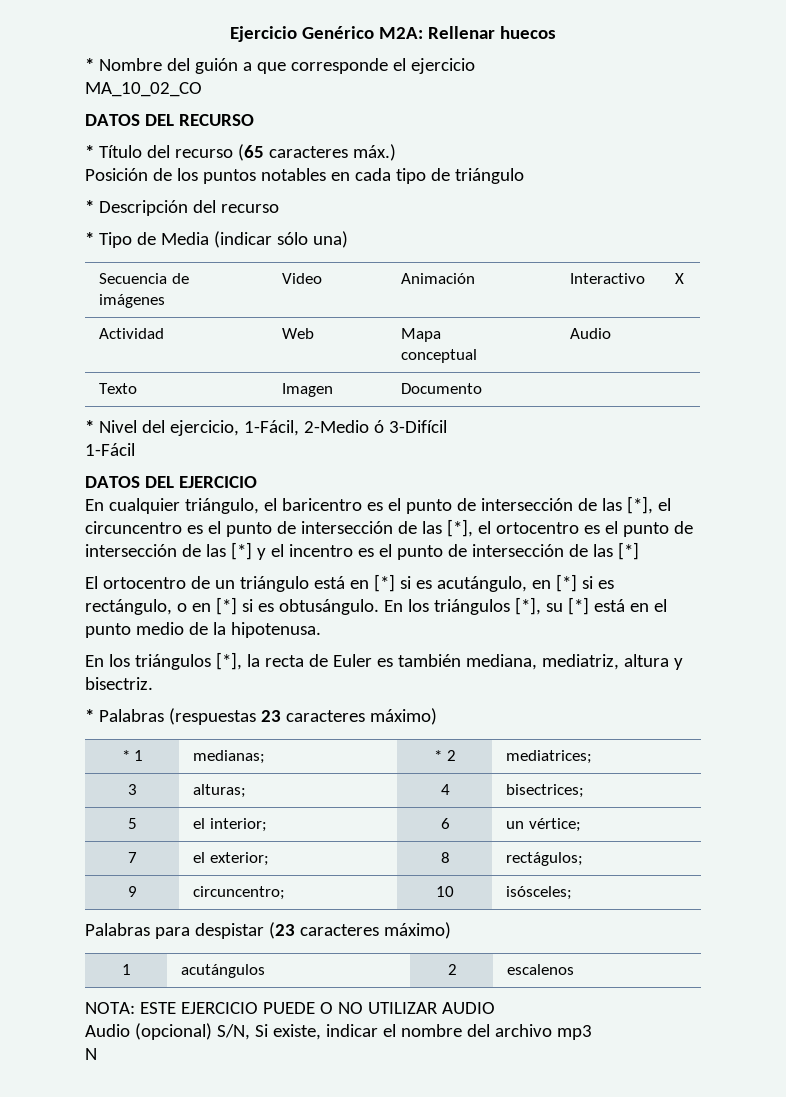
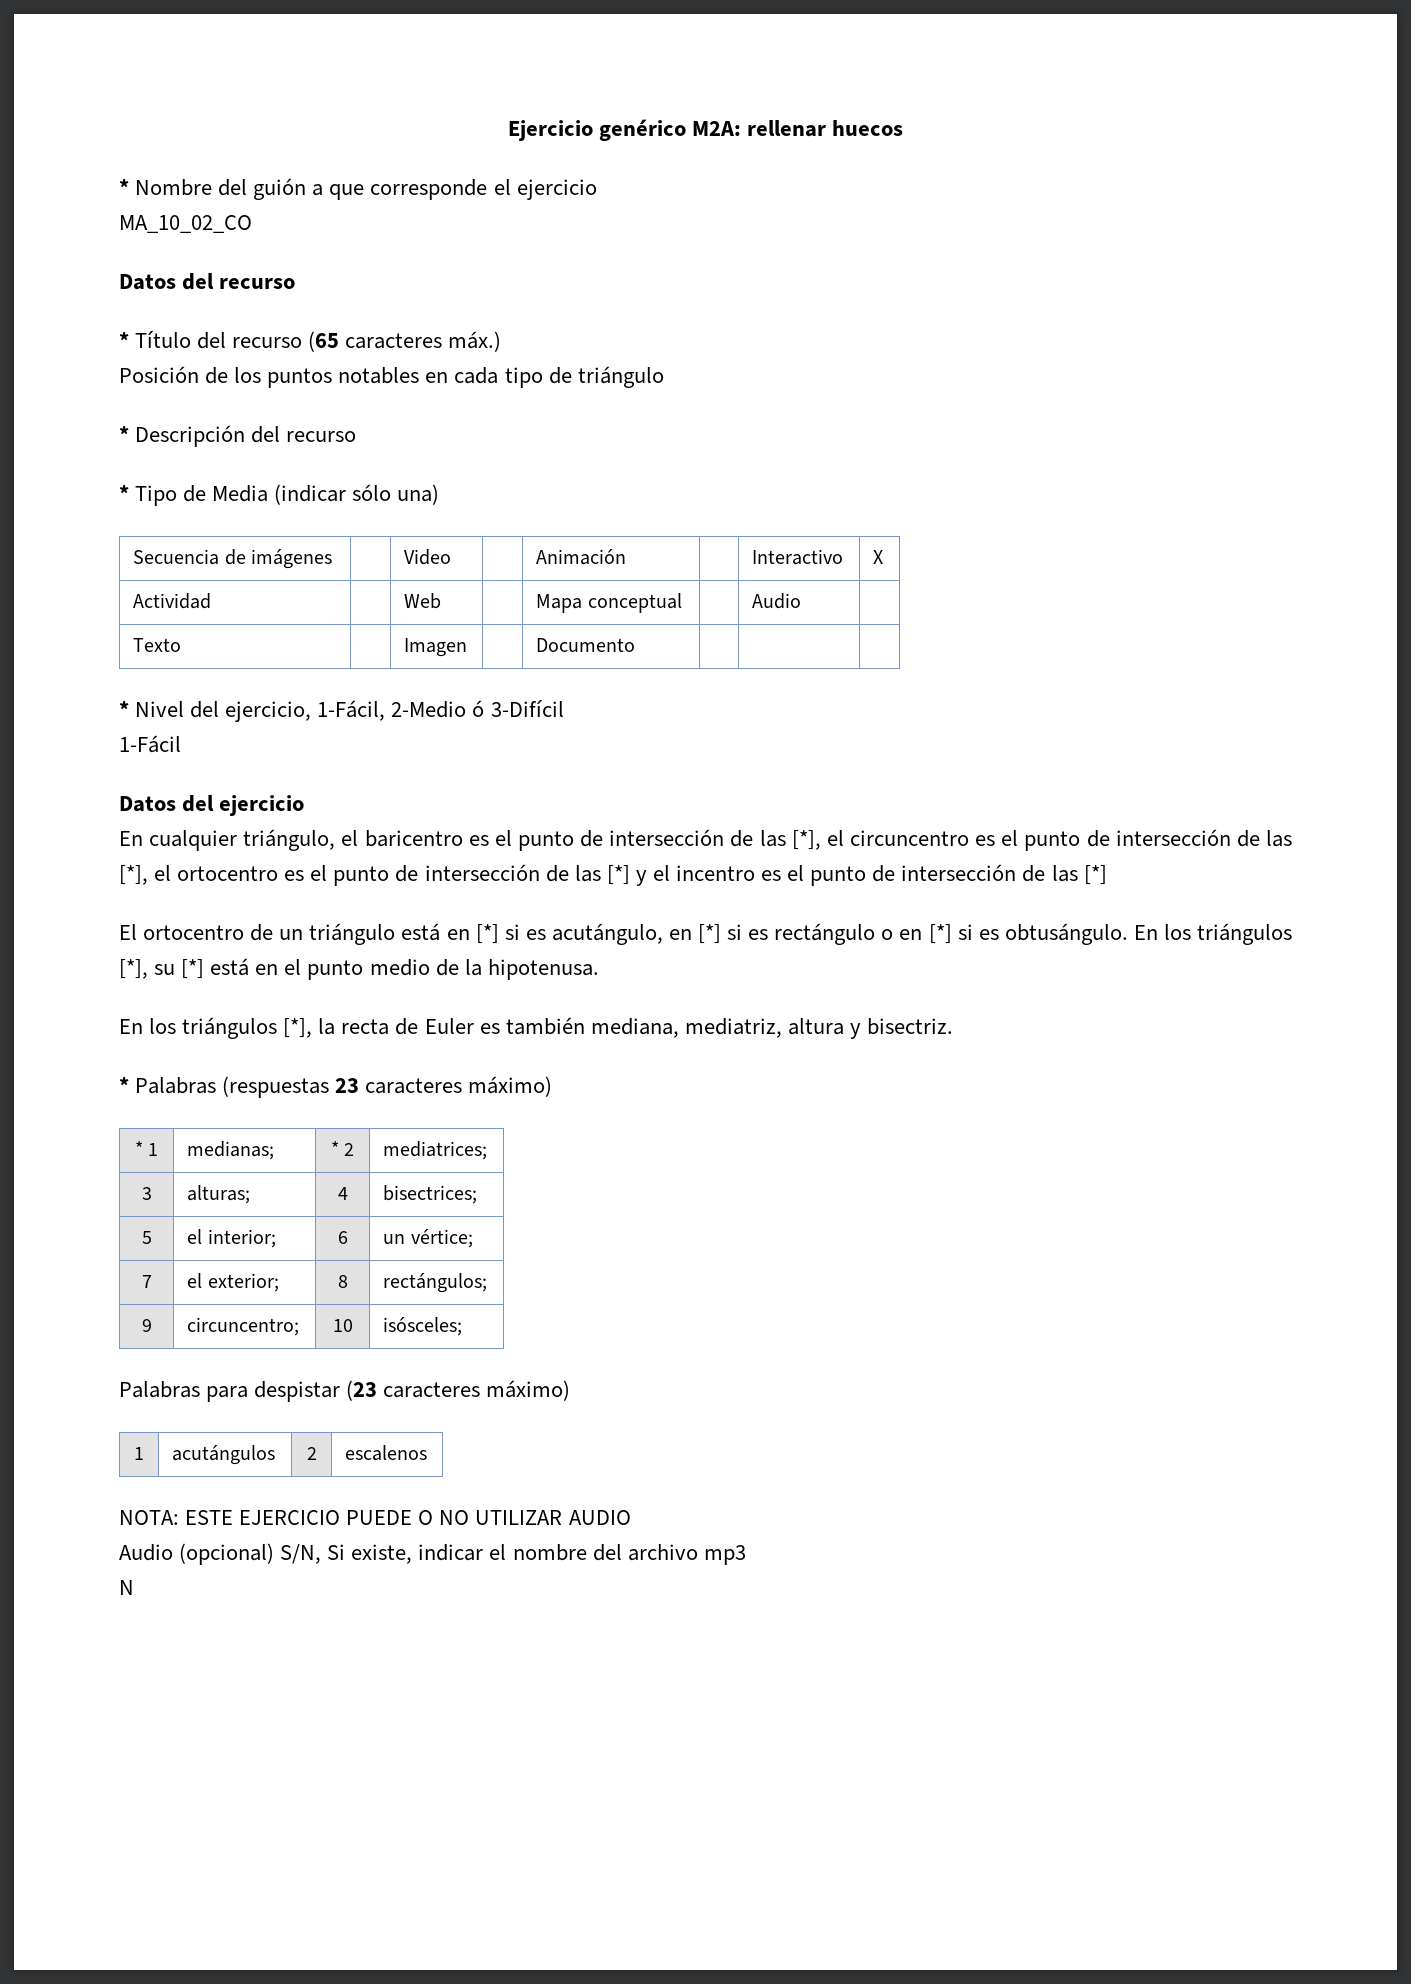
- Ejercicio Genérico M2A: Rellenar huecos
+ Ejercicio genérico M2A: rellenar huecos
- DATOS DEL RECURSO
+ Datos del recurso
- DATOS DEL EJERCICIO
+ Datos del ejercicio
- El ortocentro de un triángulo está en [*] si es acutángulo, en [*] si es rectángulo, o en [*] si es obtusángulo.
+ El ortocentro de un triángulo está en [*] si es acutángulo, en [*] si es rectángulo o en [*] si es obtusángulo.
- 7 | el exterior; | 8 | rectágulos;
+ 7 | el exterior; | 8 | rectángulos;

